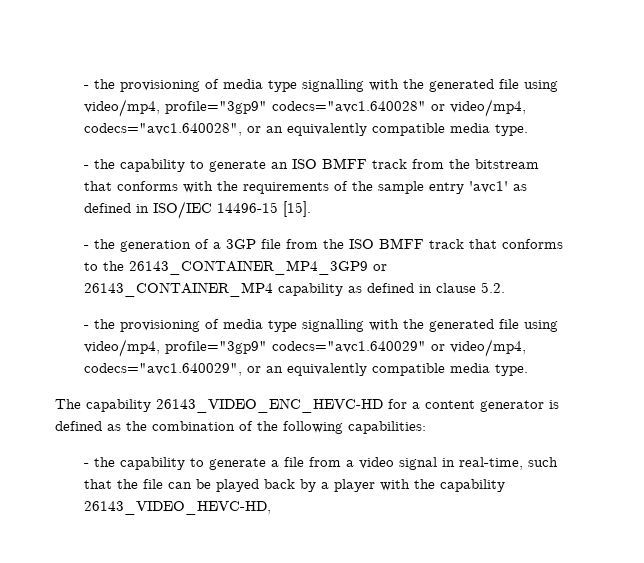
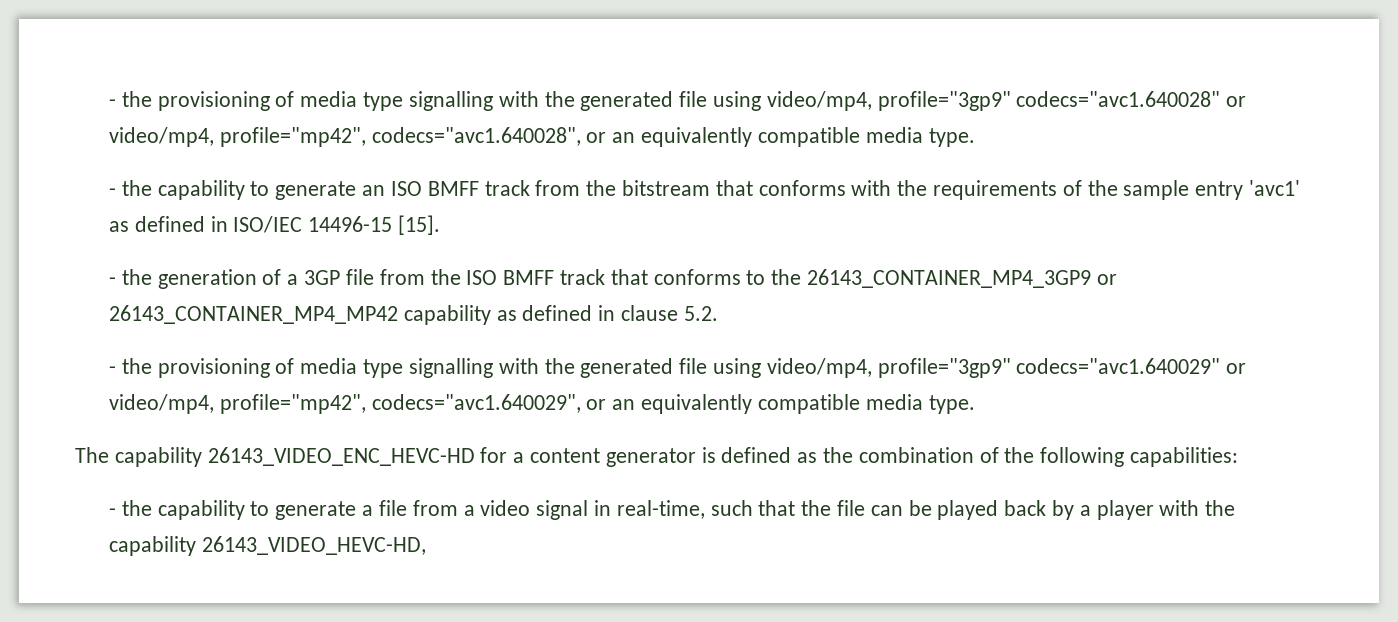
- - the provisioning of media type signalling with the generated file using video/mp4, profile="3gp9" codecs="avc1.640028" or video/mp4, codecs="avc1.640028", or an equivalently compatible media type.
+ - the provisioning of media type signalling with the generated file using video/mp4, profile="3gp9" codecs="avc1.640028" or video/mp4, profile="mp42", codecs="avc1.640028", or an equivalently compatible media type.
- - the generation of a 3GP file from the ISO BMFF track that conforms to the 26143_CONTAINER_MP4_3GP9 or 26143_CONTAINER_MP4 capability as defined in clause 5.2.
+ - the generation of a 3GP file from the ISO BMFF track that conforms to the 26143_CONTAINER_MP4_3GP9 or 26143_CONTAINER_MP4_MP42 capability as defined in clause 5.2.
- - the provisioning of media type signalling with the generated file using video/mp4, profile="3gp9" codecs="avc1.640029" or video/mp4, codecs="avc1.640029", or an equivalently compatible media type.
+ - the provisioning of media type signalling with the generated file using video/mp4, profile="3gp9" codecs="avc1.640029" or video/mp4, profile="mp42", codecs="avc1.640029", or an equivalently compatible media type.

